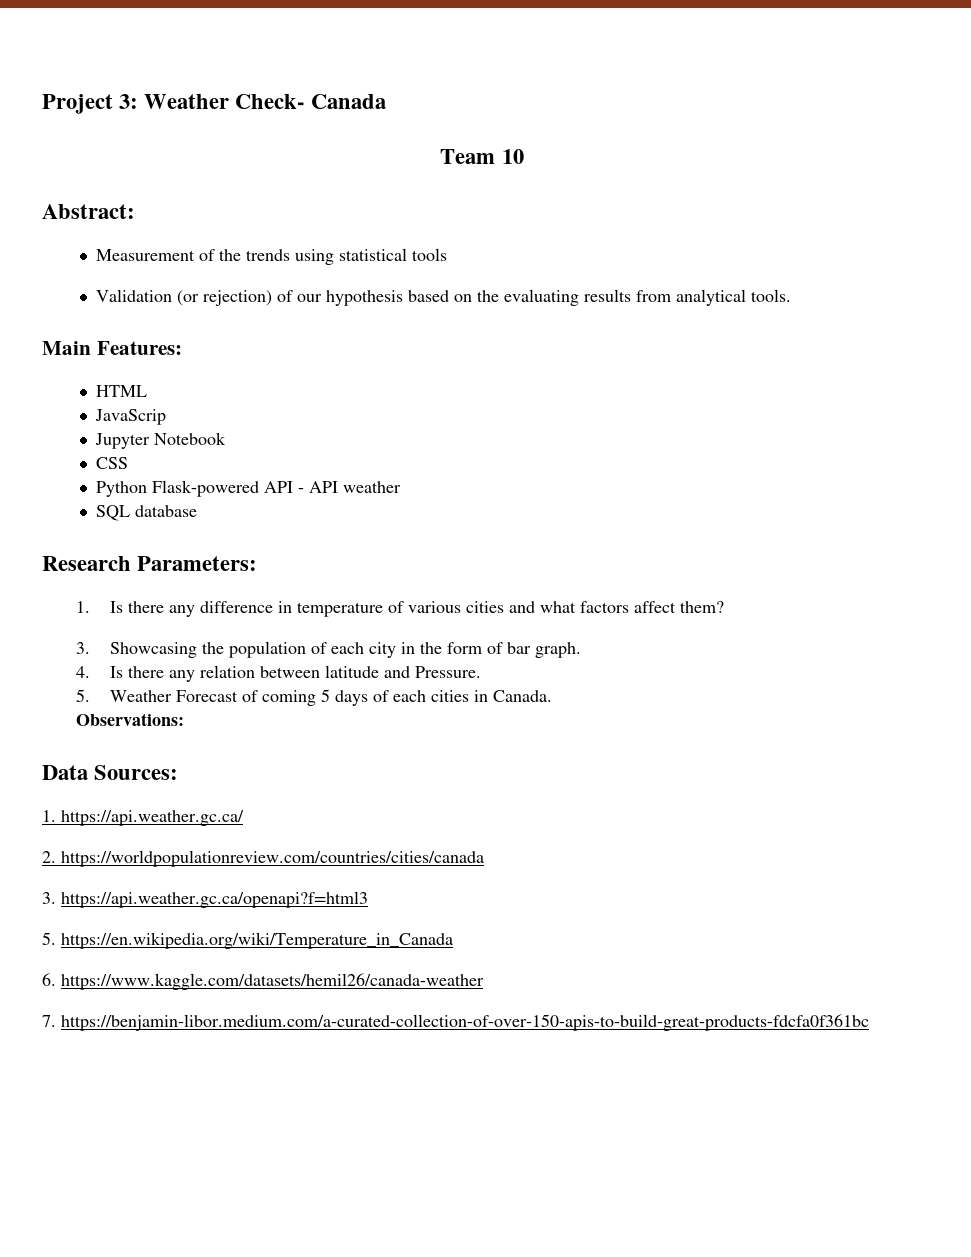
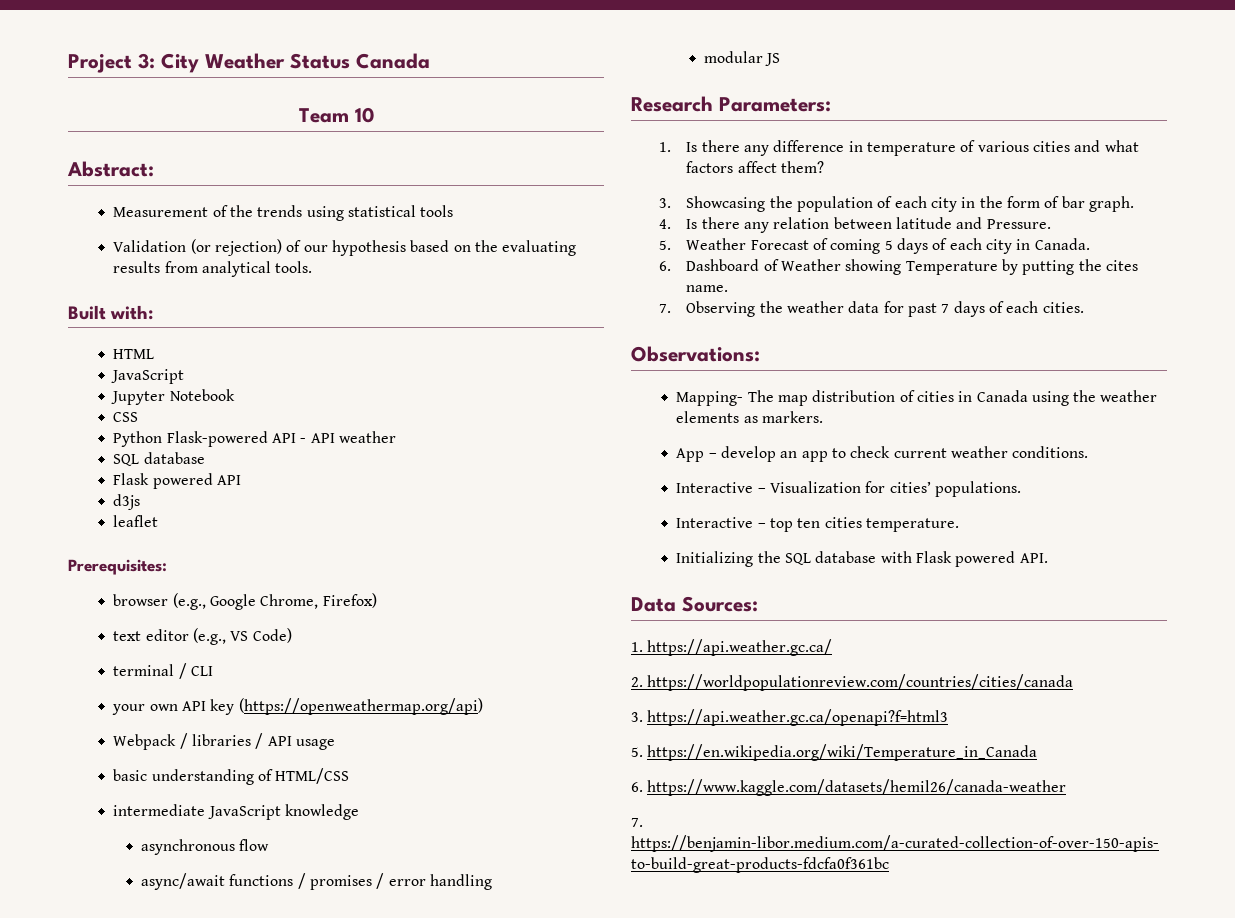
- Project 3: Weather Check- Canada
+ Project 3: City Weather Status Canada
- Main Features:
+ Built with:
  HTML
- JavaScrip
+ JavaScript
+ Flask powered API
+ d3js
+ leaflet
+ Prerequisites:
+ browser (e.g., Google Chrome, Firefox)
+ text editor (e.g., VS Code)
+ terminal / CLI
+ your own API key (https://openweathermap.org/api)
+ Webpack / libraries / API usage
+ basic understanding of HTML/CSS
+ intermediate JavaScript knowledge
+ asynchronous flow
+ async/await functions / promises / error handling
+ modular JS
- 5. Weather Forecast of coming 5 days of each cities in Canada.
+ 5. Weather Forecast of coming 5 days of each city in Canada.
+ 6. Dashboard of Weather showing Temperature by putting the cites name.
+ 7. Observing the weather data for past 7 days of each cities.
  Observations:
+ Mapping- The map distribution of cities in Canada using the weather elements as markers.
+ App – develop an app to check current weather conditions.
+ Interactive – Visualization for cities’ populations.
+ Interactive – top ten cities temperature.
+ Initializing the SQL database with Flask powered API.

